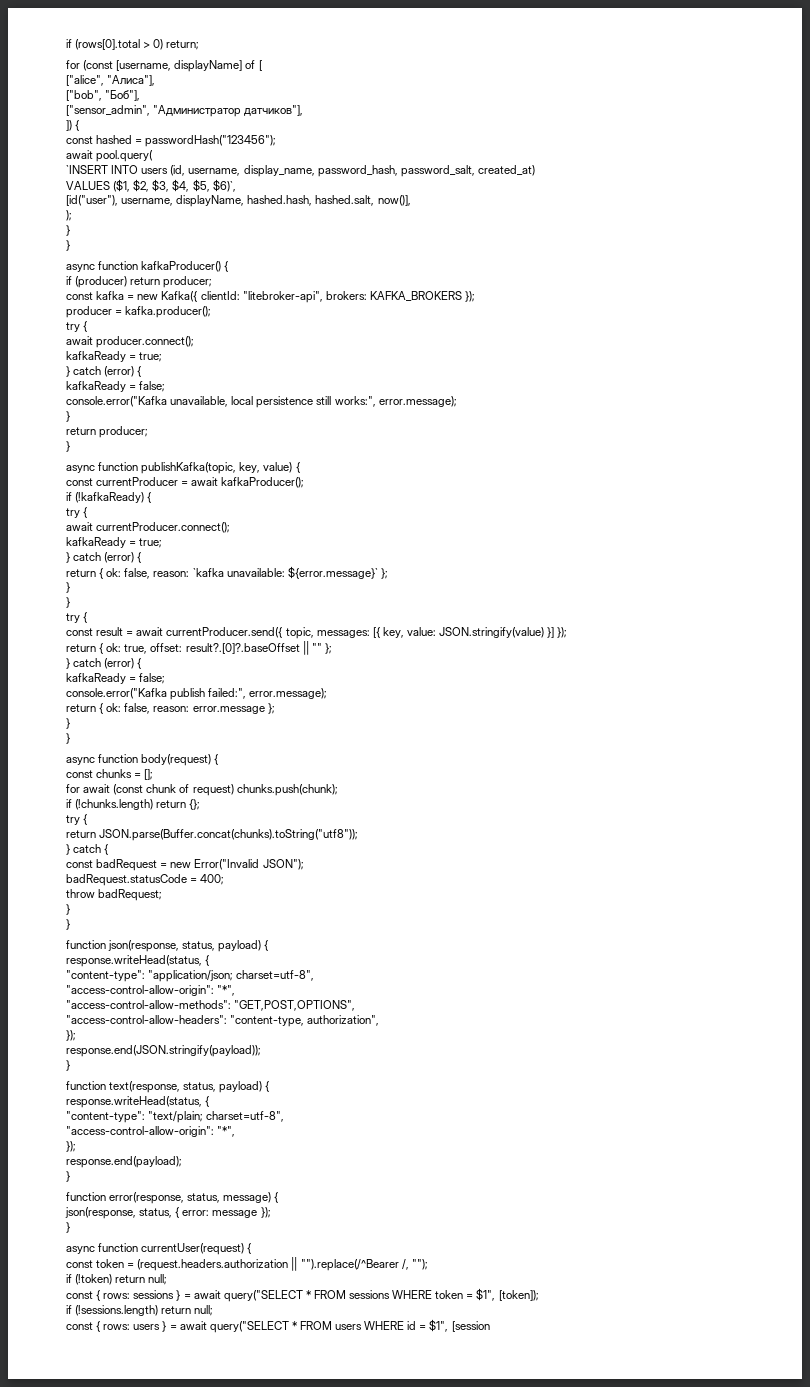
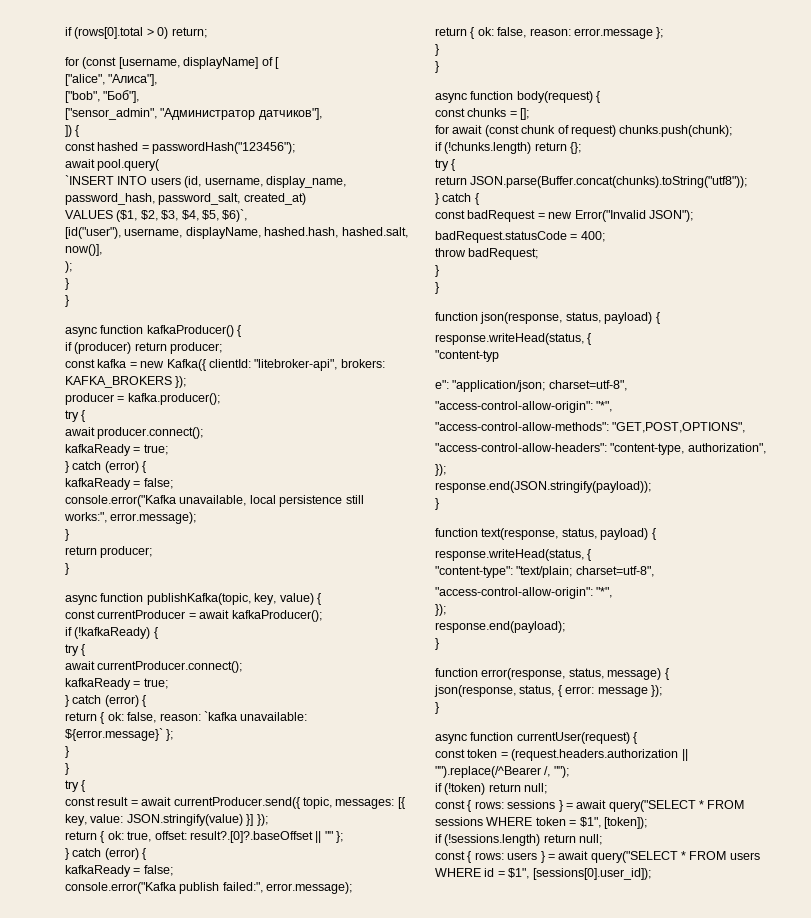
- "content-type": "application/json; charset=utf-8",
+ "content-typ
+ e": "application/json; charset=utf-8",
- const { rows: users } = await query("SELECT * FROM users WHERE id = $1", [session
+ const { rows: users } = await query("SELECT * FROM users WHERE id = $1", [sessions[0].user_id]);

